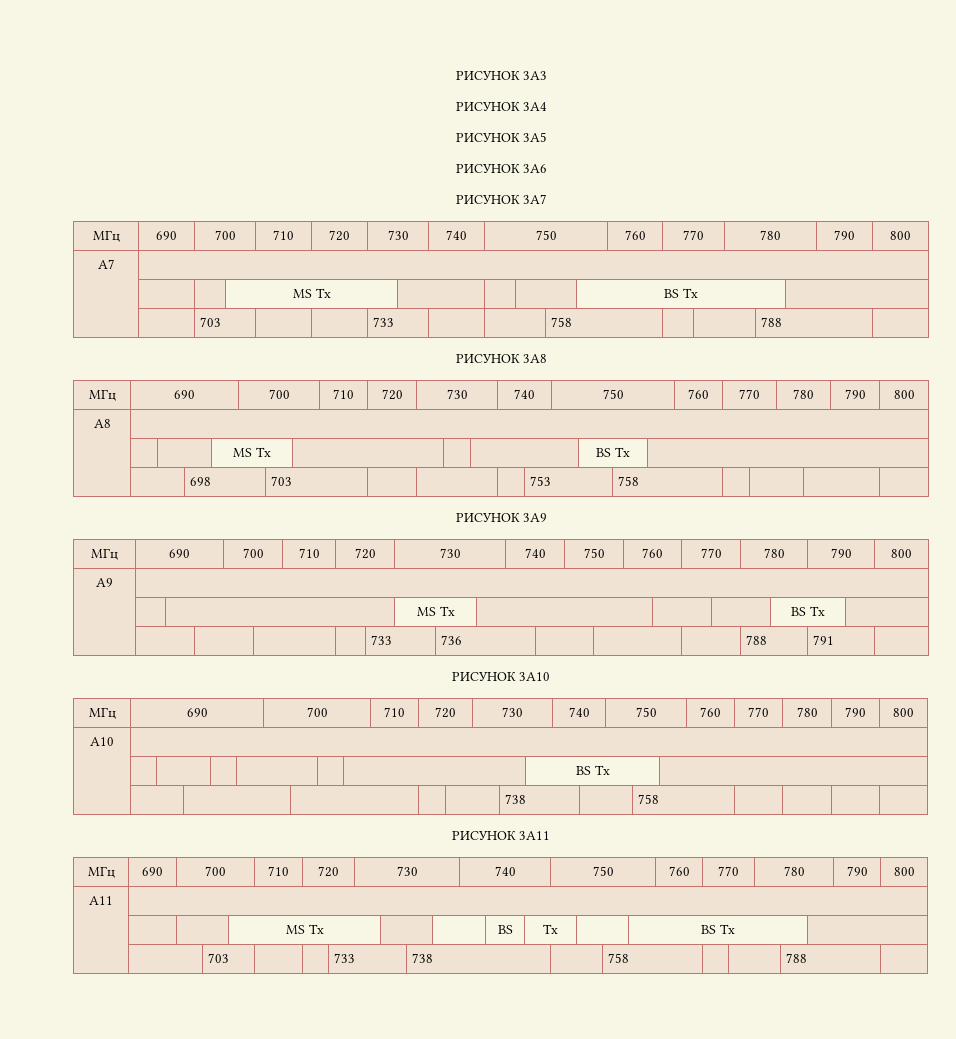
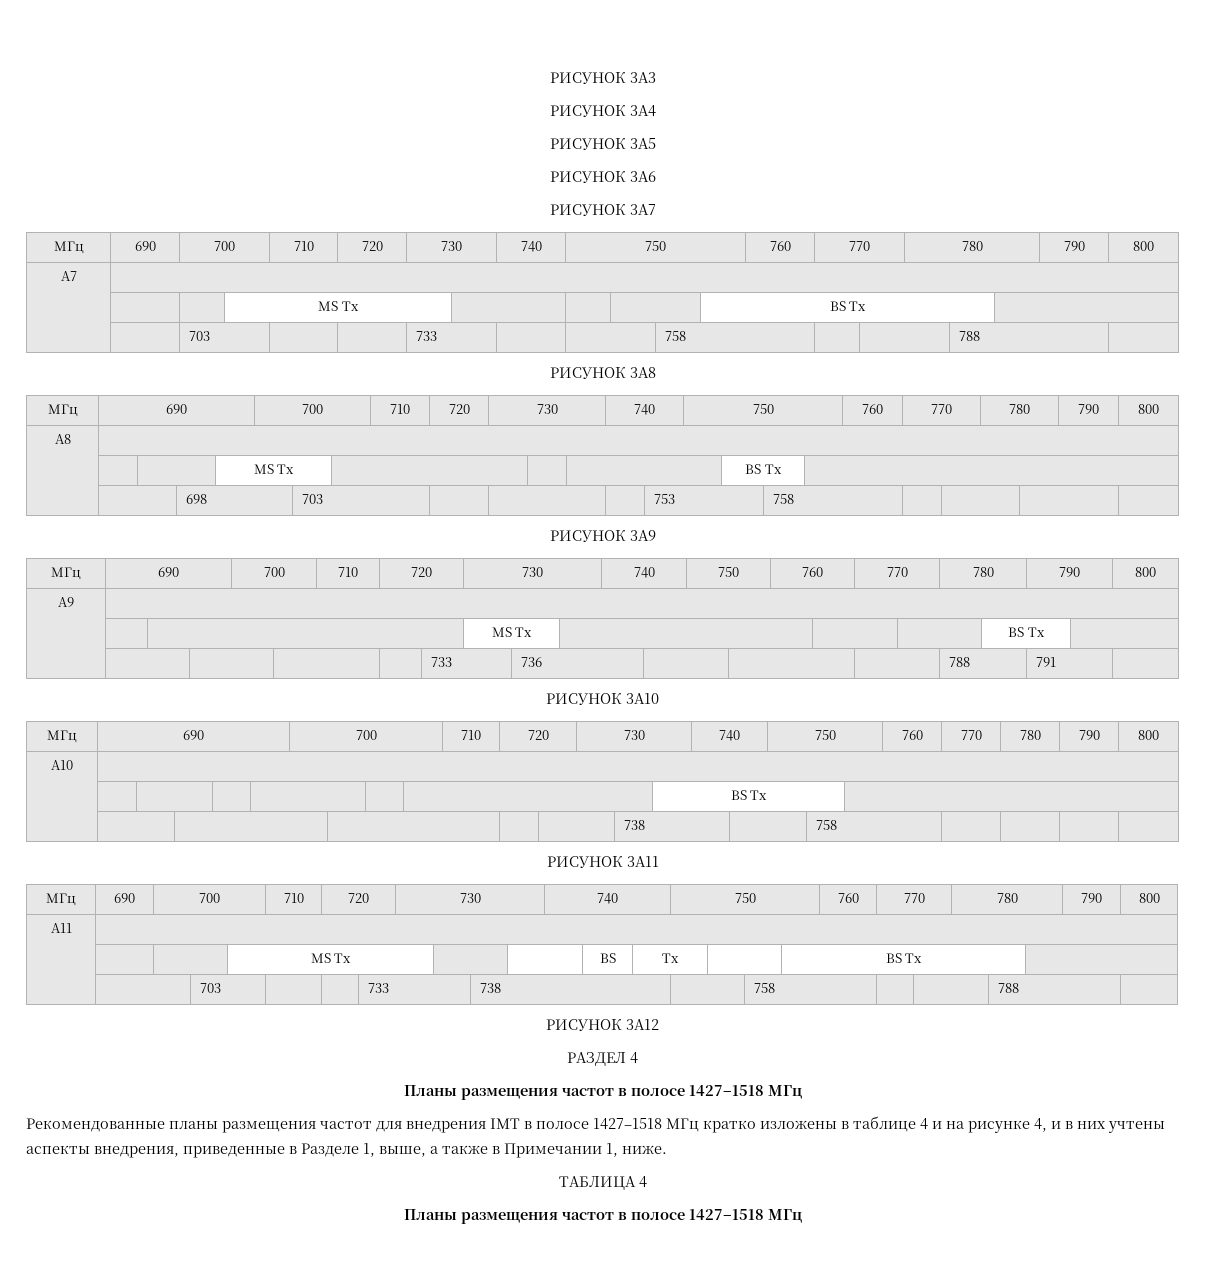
+ РИСУНОК 3A12
+ РАЗДЕЛ 4
+ Планы размещения частот в полосе 1427–1518 МГц
+ Рекомендованные планы размещения частот для внедрения IMT в полосе 1427–1518 МГц кратко изложены в таблице 4 и на рисунке 4, и в них учтены аспекты внедрения, приведенные в Разделе 1, выше, а также в Примечании 1, ниже.
+ ТАБЛИЦА 4
+ Планы размещения частот в полосе 1427–1518 МГц

